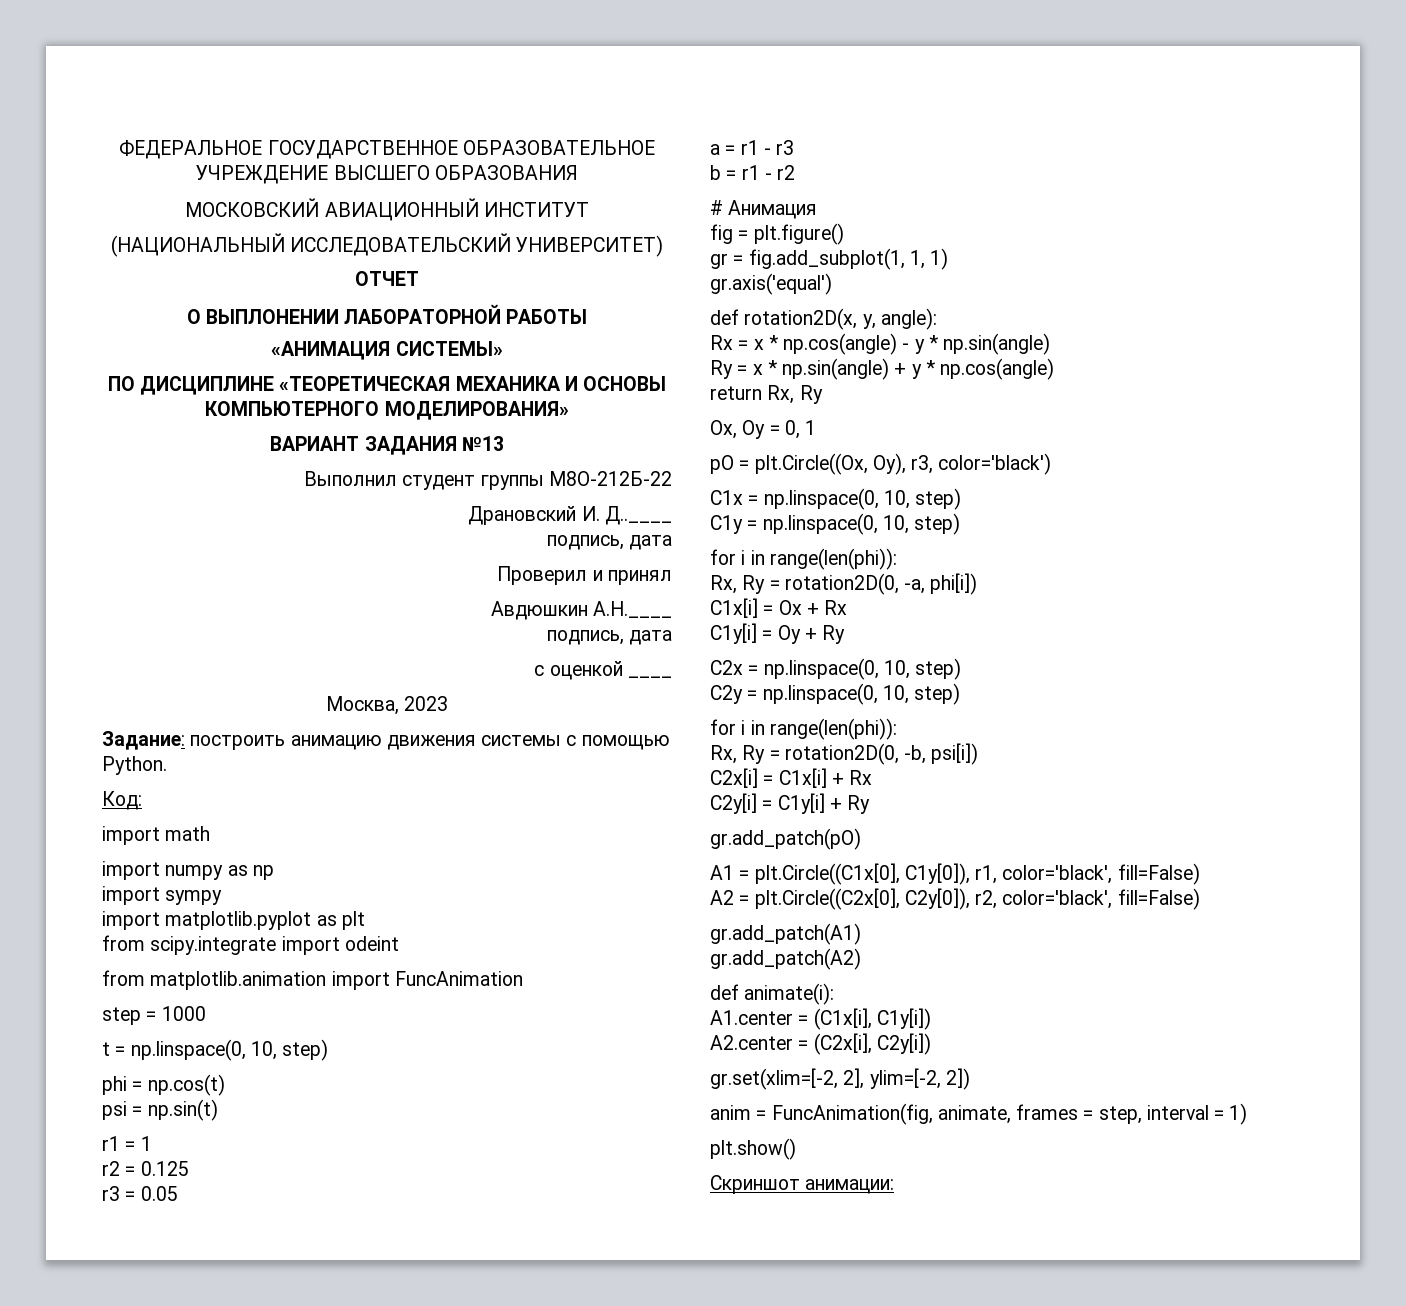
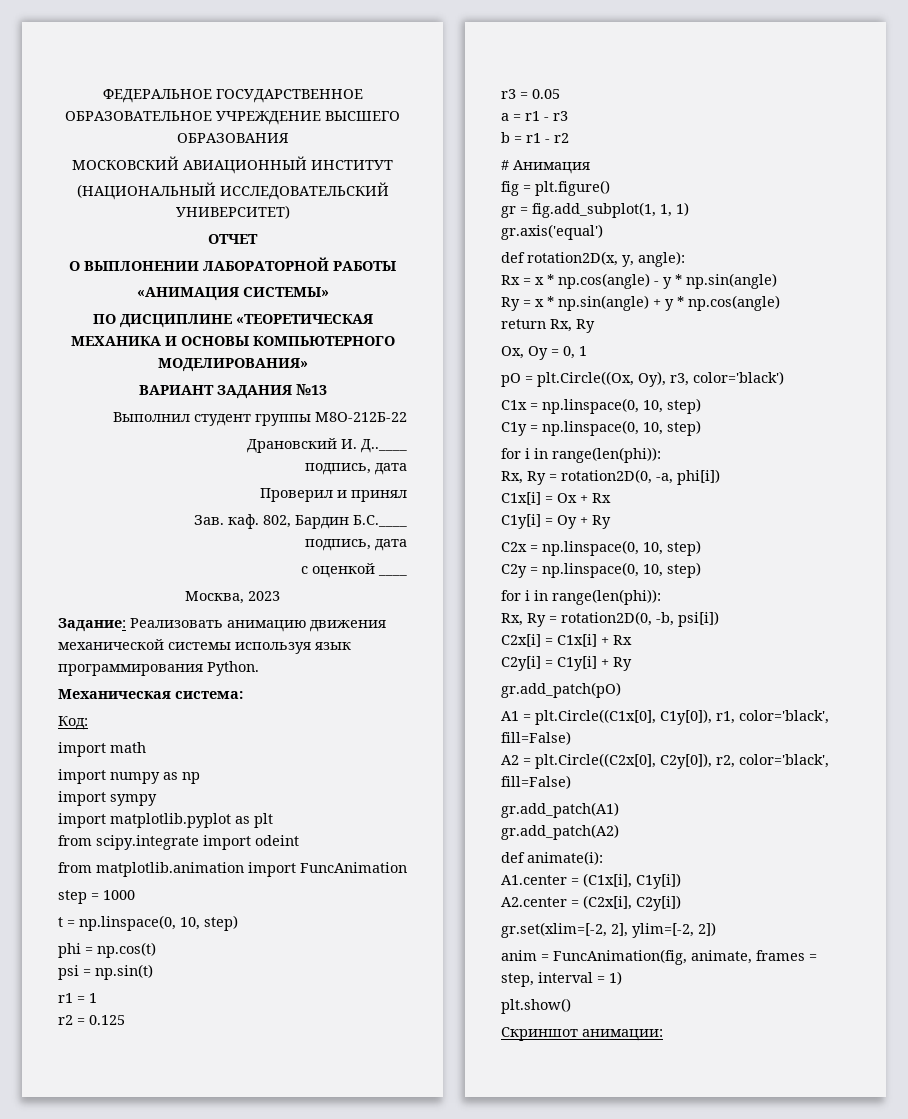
- Авдюшкин А.Н.____
+ Зав. каф. 802, Бардин Б.С.____
- Задание: построить анимацию движения системы с помощью Python.
+ Задание: Реализовать анимацию движения механической системы используя язык программирования Python.
+ Механическая система:

